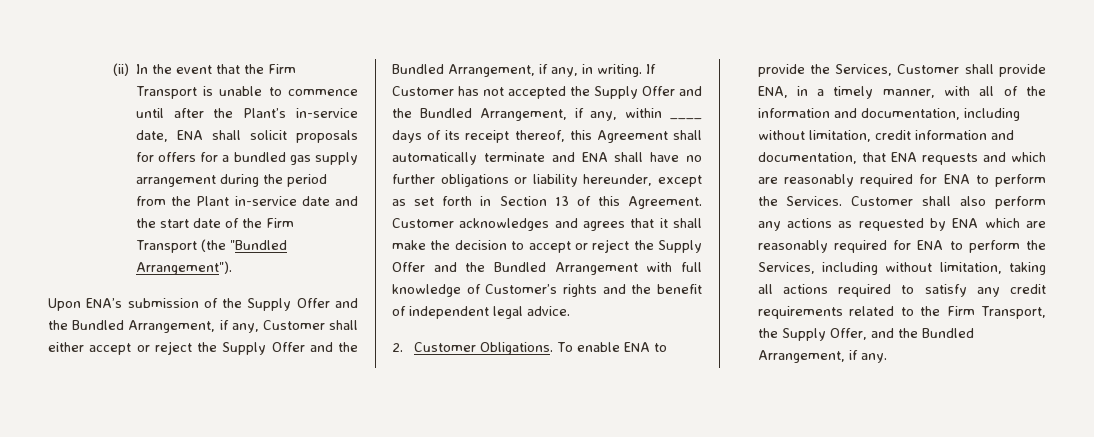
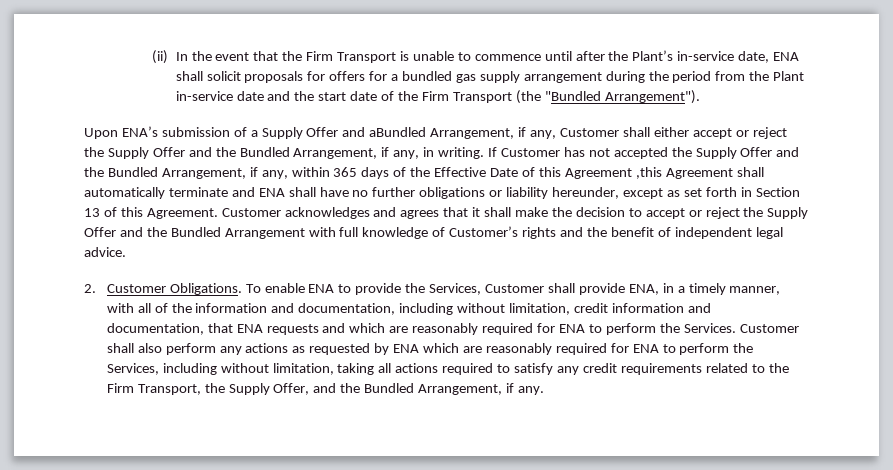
- Upon ENA’s submission of the Supply Offer and the Bundled Arrangement, if any, Customer shall either accept or reject the Supply Offer and the Bundled Arrangement, if any, in writing.
+ Upon ENA’s submission of a Supply Offer and aBundled Arrangement, if any, Customer shall either accept or reject the Supply Offer and the Bundled Arrangement, if any, in writing.
- If Customer has not accepted the Supply Offer and the Bundled Arrangement, if any, within ____ days of its receipt thereof, this Agreement shall automatically terminate and ENA shall have no further obligations or liability hereunder, except as set forth in Section 13 of this Agreement.
+ If Customer has not accepted the Supply Offer and the Bundled Arrangement, if any, within 365 days of the Effective Date of this Agreement ,this Agreement shall automatically terminate and ENA shall have no further obligations or liability hereunder, except as set forth in Section 13 of this Agreement.

